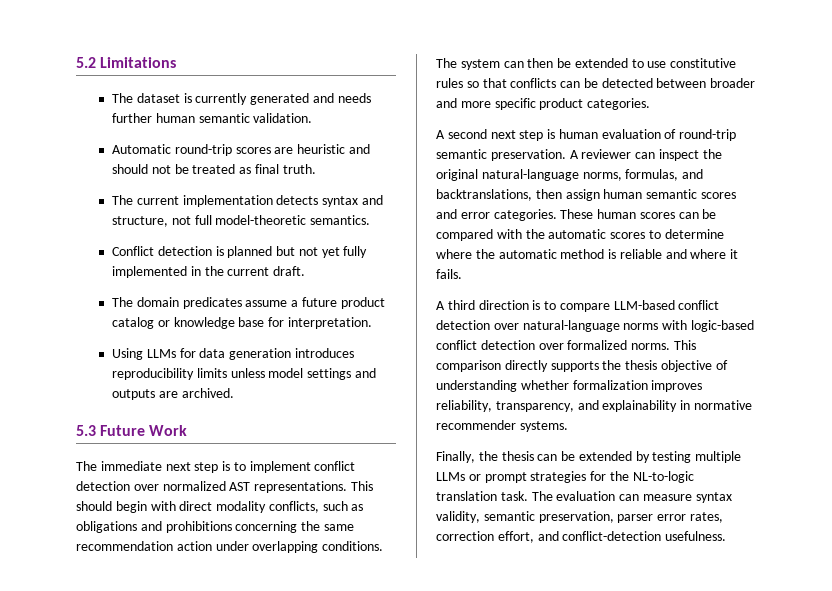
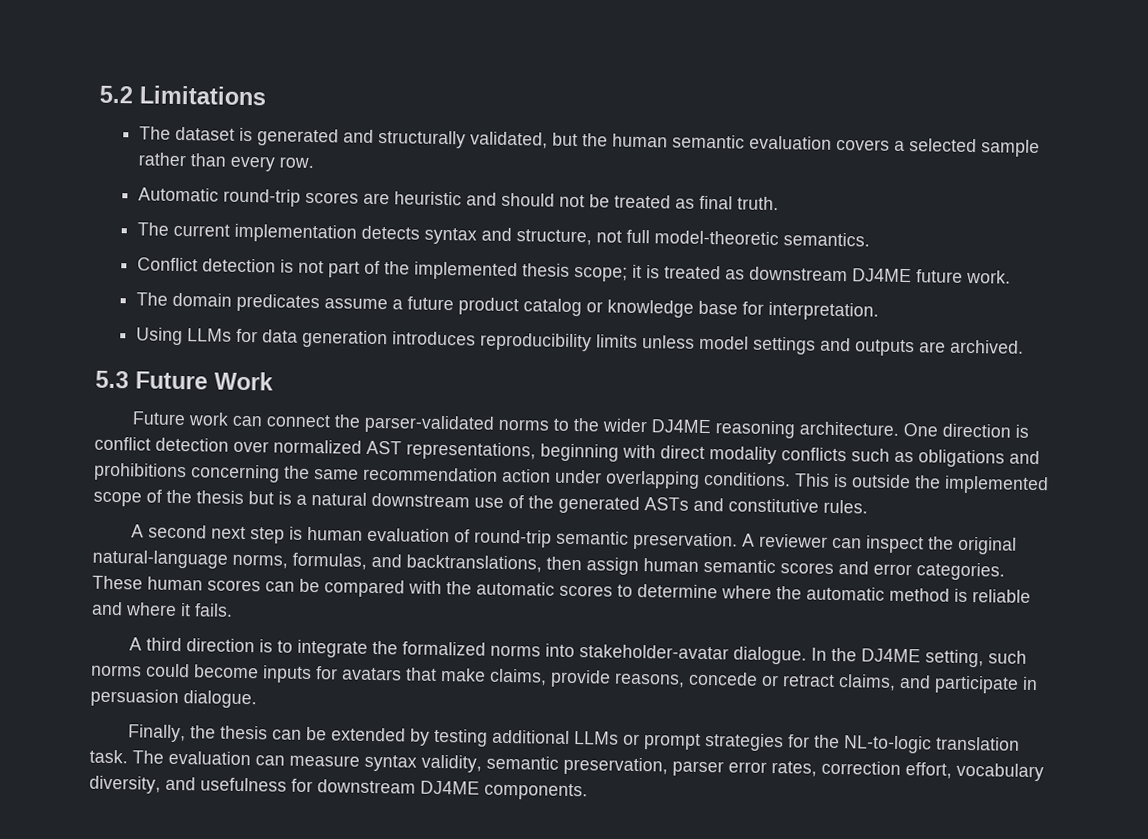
- The dataset is currently generated and needs further human semantic validation.
+ The dataset is generated and structurally validated, but the human semantic evaluation covers a selected sample rather than every row.
- Conflict detection is planned but not yet fully implemented in the current draft.
+ Conflict detection is not part of the implemented thesis scope; it is treated as downstream DJ4ME future work.
- The immediate next step is to implement conflict detection over normalized AST representations. This should begin with direct modality conflicts, such as obligations and prohibitions concerning the same recommendation action under overlapping conditions.
+ Future work can connect the parser-validated norms to the wider DJ4ME reasoning architecture. One direction is conflict detection over normalized AST representations, beginning with direct modality conflicts such as obligations and prohibitions concerning the same recommendation action under overlapping conditions.
- The system can then be extended to use constitutive rules so that conflicts can be detected between broader and more specific product categories.
+ This is outside the implemented scope of the thesis but is a natural downstream use of the generated ASTs and constitutive rules.
- A third direction is to compare LLM-based conflict detection over natural-language norms with logic-based conflict detection over formalized norms. This comparison directly supports the thesis objective of understanding whether formalization improves reliability, transparency, and explainability in normative recommender systems.
+ A third direction is to integrate the formalized norms into stakeholder-avatar dialogue. In the DJ4ME setting, such norms could become inputs for avatars that make claims, provide reasons, concede or retract claims, and participate in persuasion dialogue.
- Finally, the thesis can be extended by testing multiple LLMs or prompt strategies for the NL-to-logic translation task.
+ Finally, the thesis can be extended by testing additional LLMs or prompt strategies for the NL-to-logic translation task.
- The evaluation can measure syntax validity, semantic preservation, parser error rates, correction effort, and conflict-detection usefulness.
+ The evaluation can measure syntax validity, semantic preservation, parser error rates, correction effort, vocabulary diversity, and usefulness for downstream DJ4ME components.

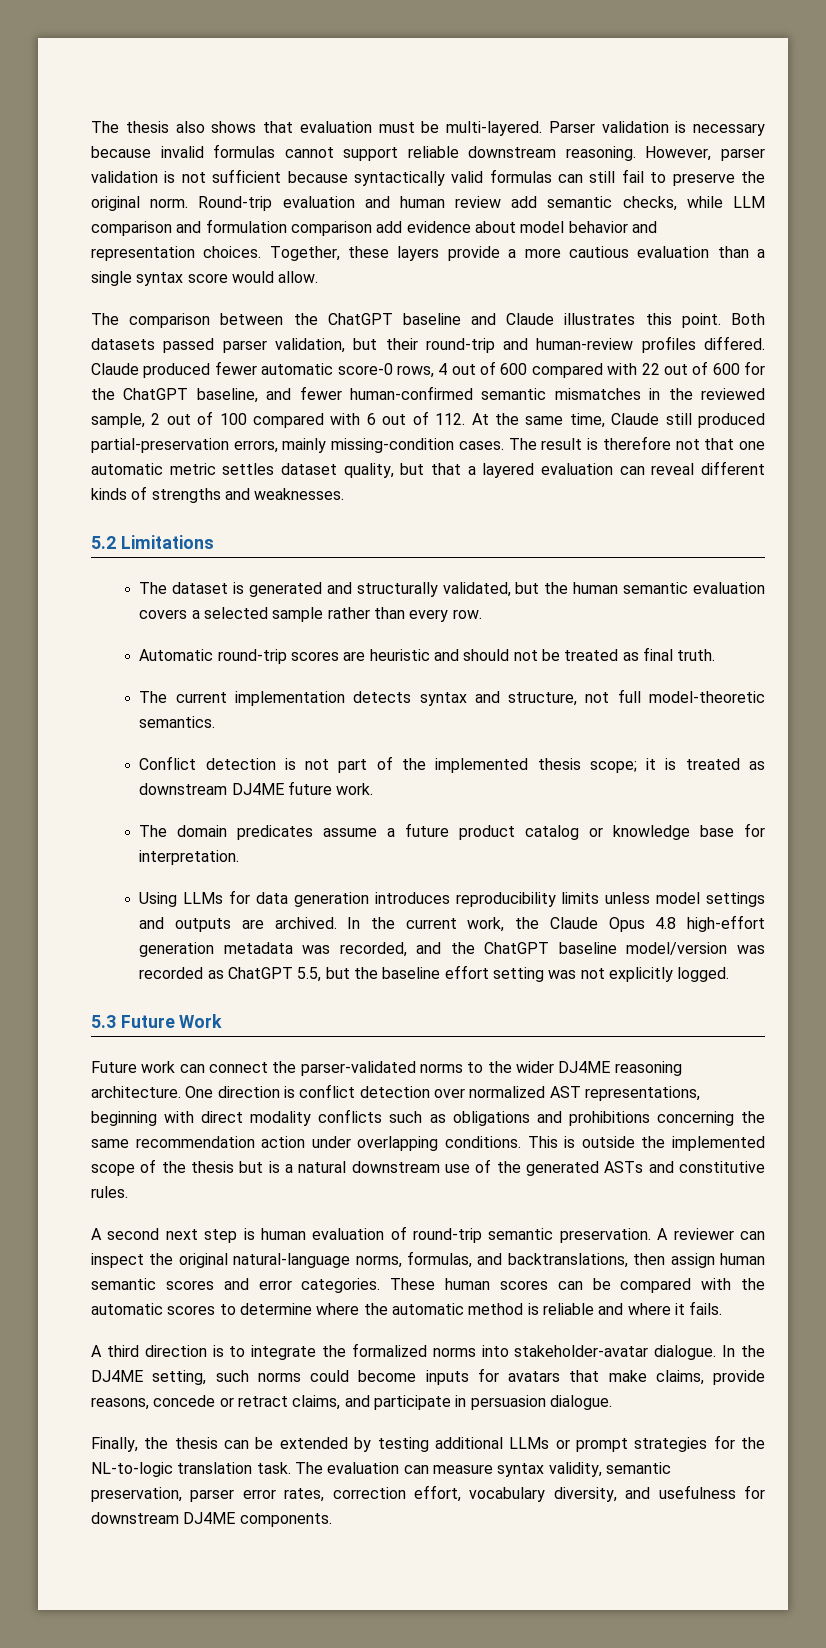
+ The thesis also shows that evaluation must be multi-layered. Parser validation is necessary because invalid formulas cannot support reliable downstream reasoning. However, parser validation is not sufficient because syntactically valid formulas can still fail to preserve the original norm. Round-trip evaluation and human review add semantic checks, while LLM comparison and formulation comparison add evidence about model behavior and representation choices. Together, these layers provide a more cautious evaluation than a single syntax score would allow.
+ The comparison between the ChatGPT baseline and Claude illustrates this point. Both datasets passed parser validation, but their round-trip and human-review profiles differed. Claude produced fewer automatic score-0 rows, 4 out of 600 compared with 22 out of 600 for the ChatGPT baseline, and fewer human-confirmed semantic mismatches in the reviewed sample, 2 out of 100 compared with 6 out of 112. At the same time, Claude still produced partial-preservation errors, mainly missing-condition cases. The result is therefore not that one automatic metric settles dataset quality, but that a layered evaluation can reveal different kinds of strengths and weaknesses.
+ In the current work, the Claude Opus 4.8 high-effort generation metadata was recorded, and the ChatGPT baseline model/version was recorded as ChatGPT 5.5, but the baseline effort setting was not explicitly logged.

